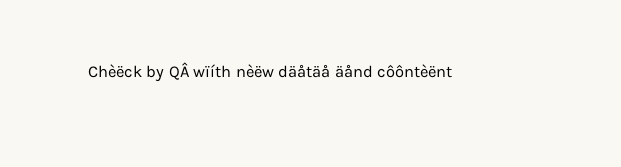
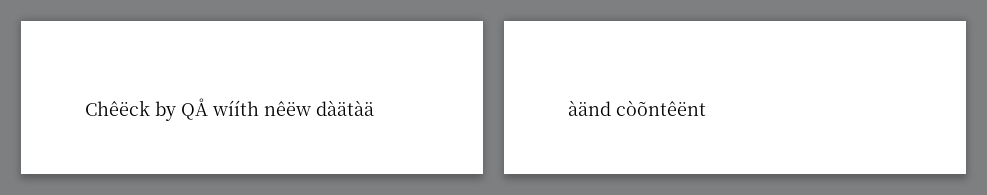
- Chèëck by QÂ wïíth nèëw däåtäå äånd côôntèënt
+ Chêëck by QÅ wííth nêëw dàätàä àänd còõntêënt

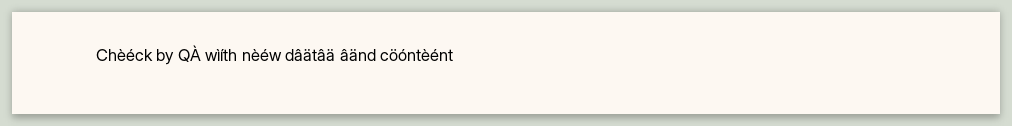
- Chêëck by QÅ wííth nêëw dàätàä àänd còõntêënt
+ Chèéck by QÀ wìíth nèéw dâätâä âänd cöóntèént

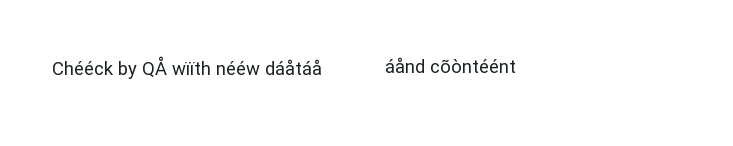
- Chèéck by QÀ wìíth nèéw dâätâä âänd cöóntèént
+ Chééck by QÅ wïïth nééw dáåtáå áånd cõòntéént

